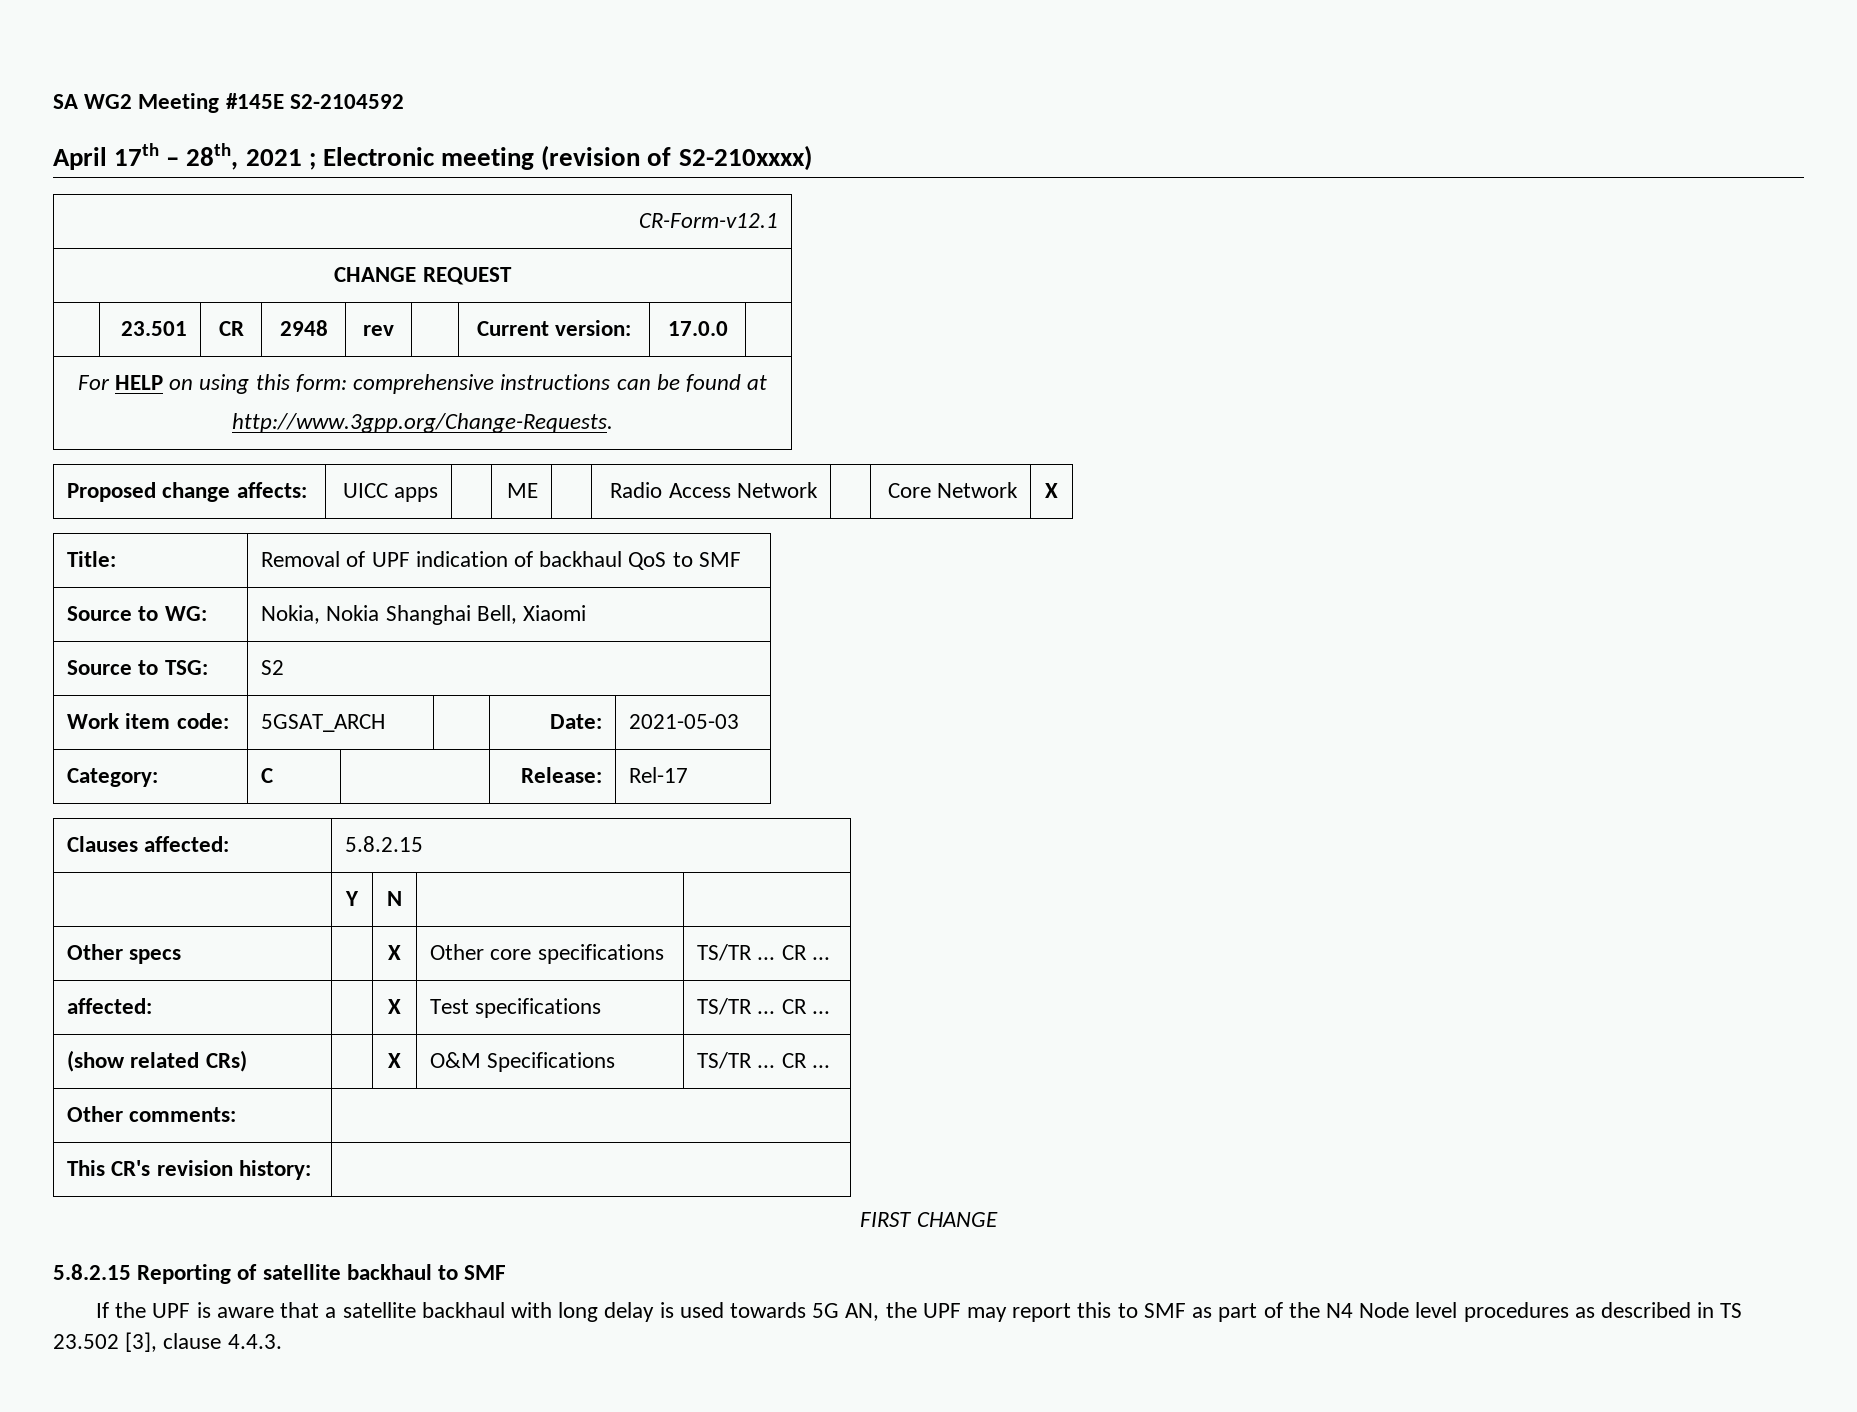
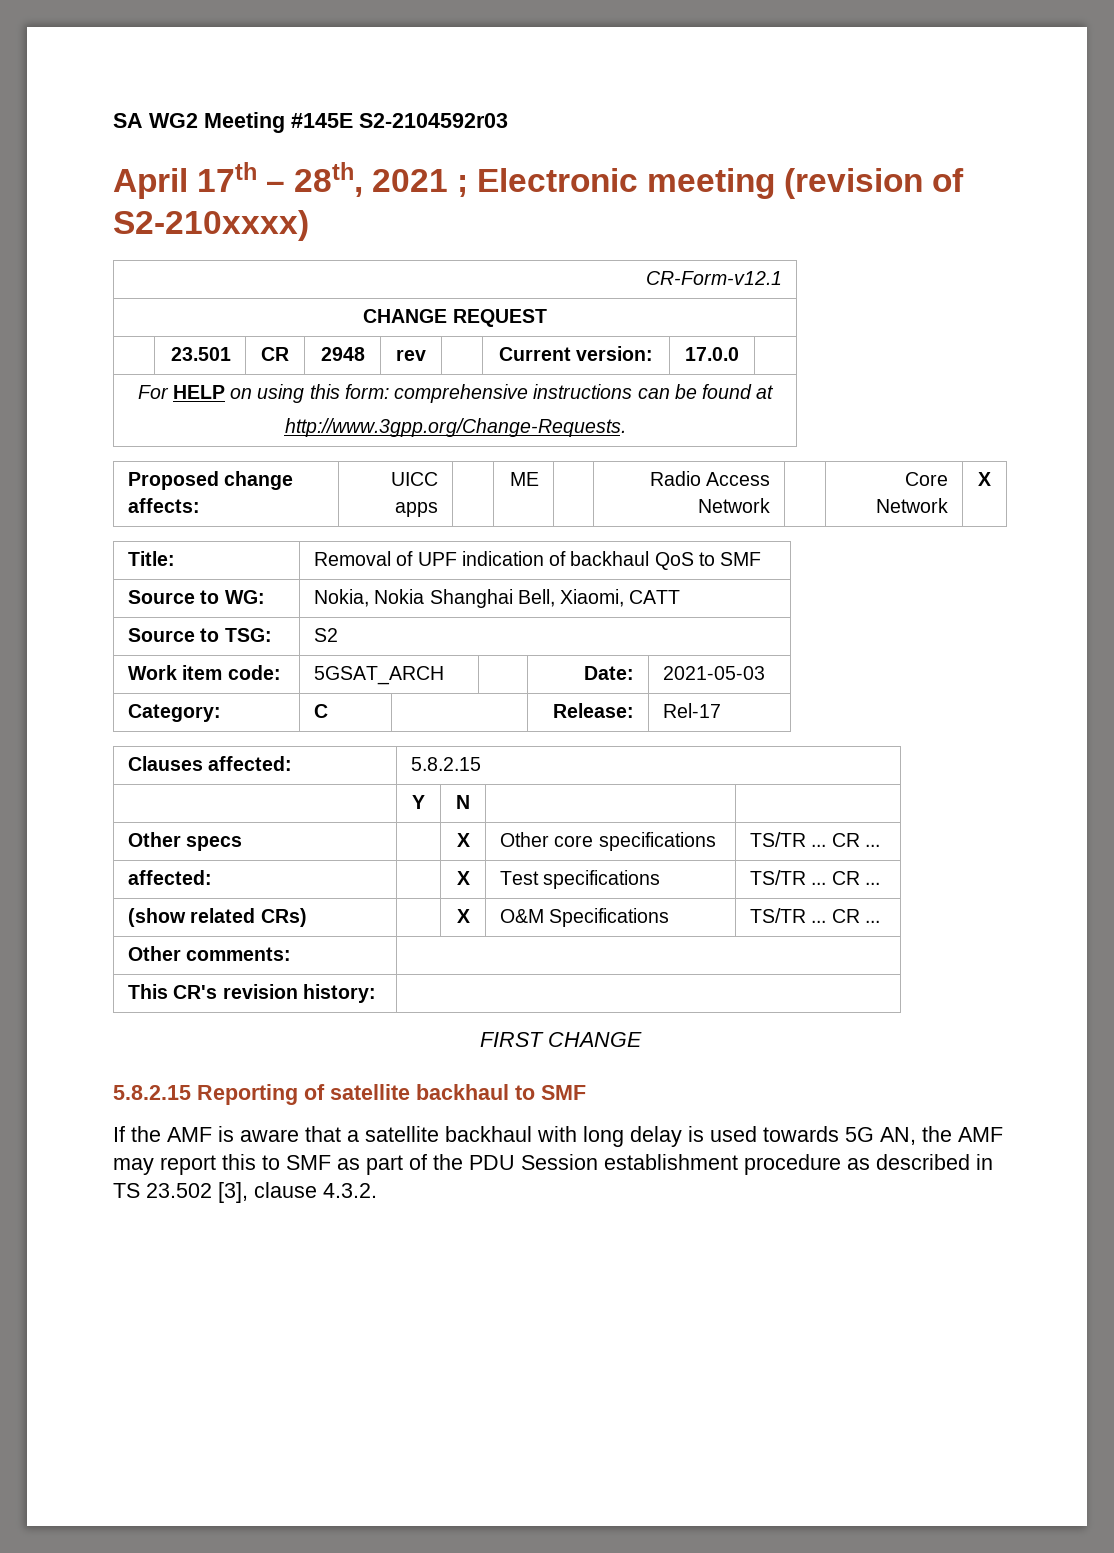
- SA WG2 Meeting #145E S2-2104592
+ SA WG2 Meeting #145E S2-2104592r03
- Source to WG: | Nokia, Nokia Shanghai Bell, Xiaomi
+ Source to WG: | Nokia, Nokia Shanghai Bell, Xiaomi, CATT
- If the UPF is aware that a satellite backhaul with long delay is used towards 5G AN, the UPF may report this to SMF as part of the N4 Node level procedures as described in TS 23.502 [3], clause 4.4.3.
+ If the AMF is aware that a satellite backhaul with long delay is used towards 5G AN, the AMF may report this to SMF as part of the PDU Session establishment procedure as described in TS 23.502 [3], clause 4.3.2.

